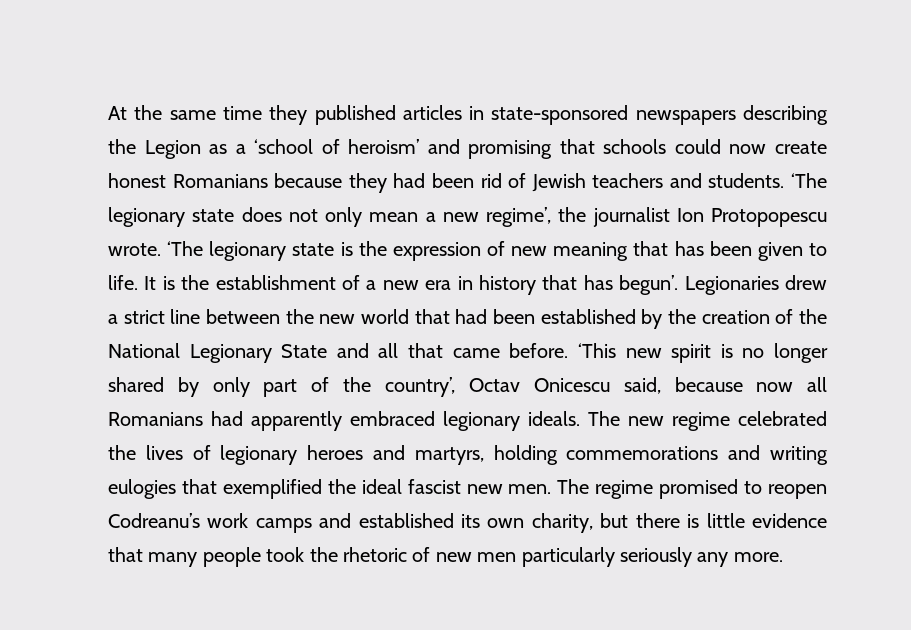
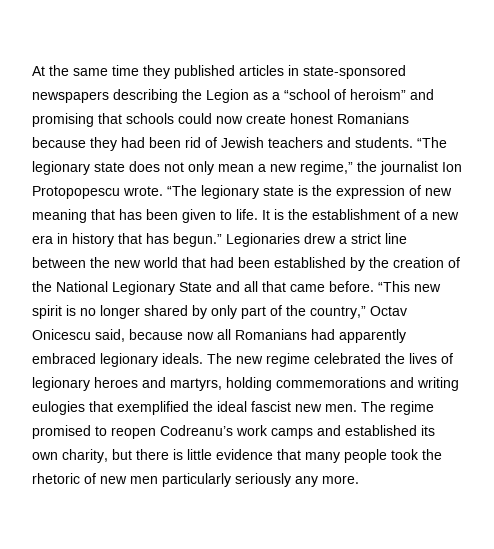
- At the same time they published articles in state-sponsored newspapers describing the Legion as a ‘school of heroism’ and promising that schools could now create honest Romanians because they had been rid of Jewish teachers and students.
+ At the same time they published articles in state-sponsored newspapers describing the Legion as a “school of heroism” and promising that schools could now create honest Romanians because they had been rid of Jewish teachers and students.
- ‘The legionary state does not only mean a new regime’, the journalist Ion Protopopescu wrote.
+ “The legionary state does not only mean a new regime,” the journalist Ion Protopopescu wrote.
- ‘The legionary state is the expression of new meaning that has been given to life.
+ “The legionary state is the expression of new meaning that has been given to life.
- It is the establishment of a new era in history that has begun’.
+ It is the establishment of a new era in history that has begun.”
- ‘This new spirit is no longer shared by only part of the country’, Octav Onicescu said, because now all Romanians had apparently embraced legionary ideals.
+ “This new spirit is no longer shared by only part of the country,” Octav Onicescu said, because now all Romanians had apparently embraced legionary ideals.

